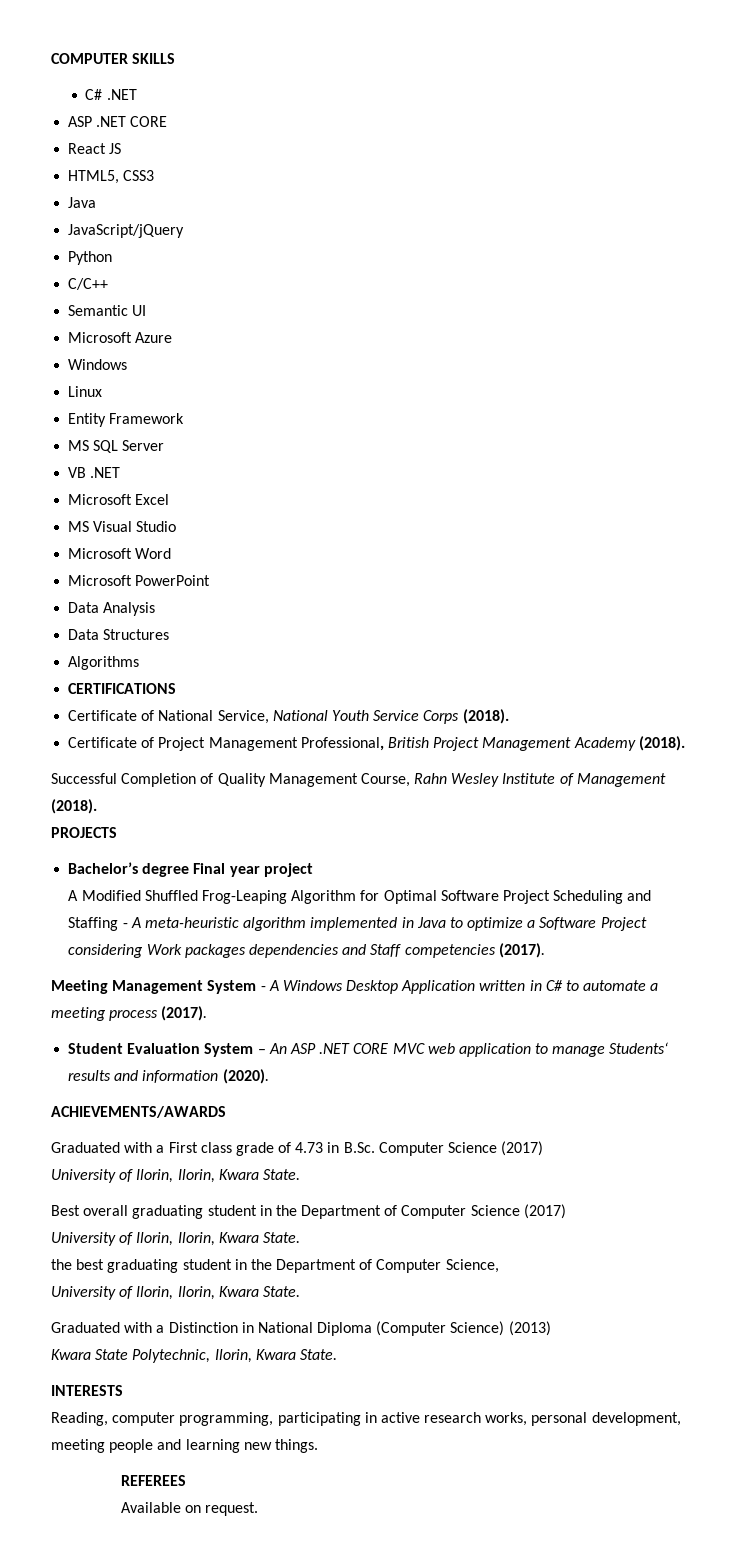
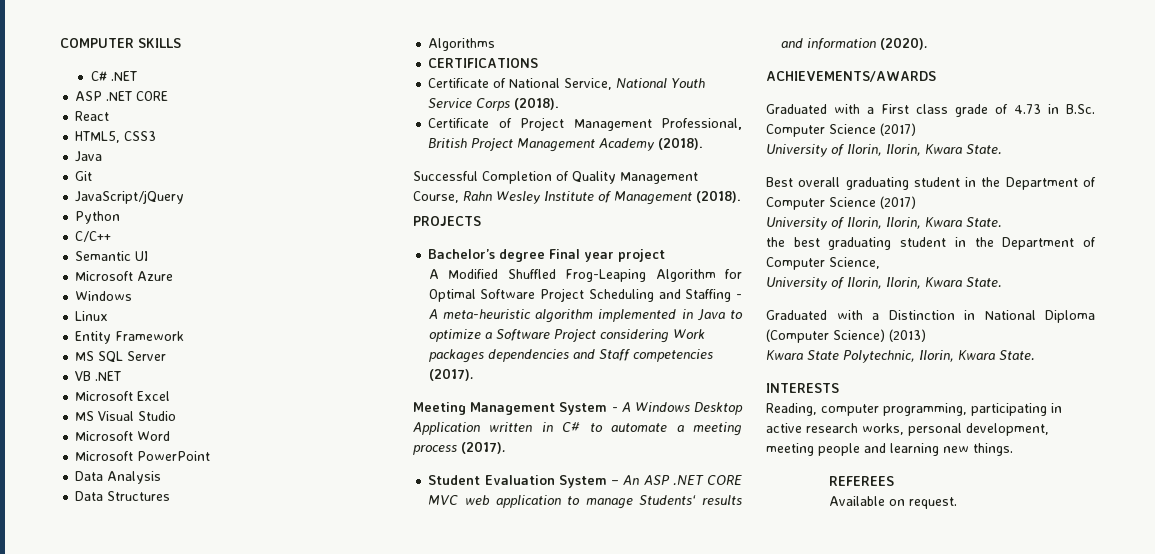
- React JS
+ React
+ Git

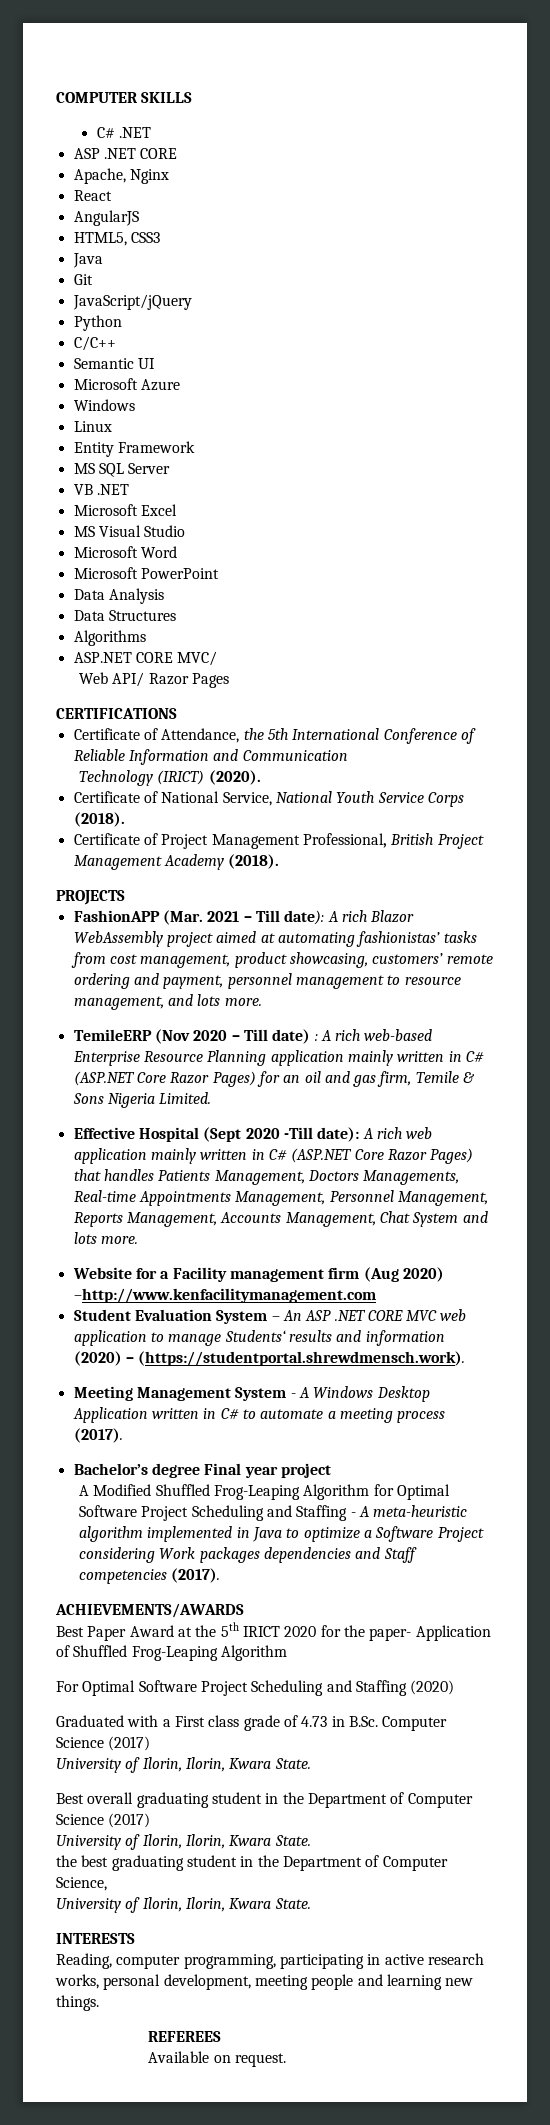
+ Apache, Nginx
+ AngularJS
+ ASP.NET CORE MVC/
+ Web API/ Razor Pages
  CERTIFICATIONS
+ Certificate of Attendance, the 5th International Conference of Reliable Information and Communication
+ Technology (IRICT) (2020).
- Successful Completion of Quality Management Course, Rahn Wesley Institute of Management (2018).
  PROJECTS
+ FashionAPP (Mar. 2021 – Till date): A rich Blazor WebAssembly project aimed at automating fashionistas’ tasks from cost management, product showcasing, customers’ remote ordering and payment, personnel management to resource management, and lots more.
+ TemileERP (Nov 2020 – Till date) : A rich web-based Enterprise Resource Planning application mainly written in C# (ASP.NET Core Razor Pages) for an oil and gas firm, Temile & Sons Nigeria Limited.
+ Effective Hospital (Sept 2020 -Till date): A rich web application mainly written in C# (ASP.NET Core Razor Pages) that handles Patients Management, Doctors Managements, Real-time Appointments Management, Personnel Management, Reports Management, Accounts Management, Chat System and lots more.
+ Website for a Facility management firm (Aug 2020) –http://www.kenfacilitymanagement.com
+ Student Evaluation System – An ASP .NET CORE MVC web application to manage Students‘ results and information (2020) – (https://studentportal.shrewdmensch.work).
+ Meeting Management System - A Windows Desktop Application written in C# to automate a meeting process (2017).
- Meeting Management System - A Windows Desktop Application written in C# to automate a meeting process (2017).
- Student Evaluation System – An ASP .NET CORE MVC web application to manage Students‘ results and information (2020).
  ACHIEVEMENTS/AWARDS
+ Best Paper Award at the 5th IRICT 2020 for the paper- Application of Shuffled Frog-Leaping Algorithm
+ For Optimal Software Project Scheduling and Staffing (2020)
- Graduated with a Distinction in National Diploma (Computer Science) (2013)
- Kwara State Polytechnic, Ilorin, Kwara State.

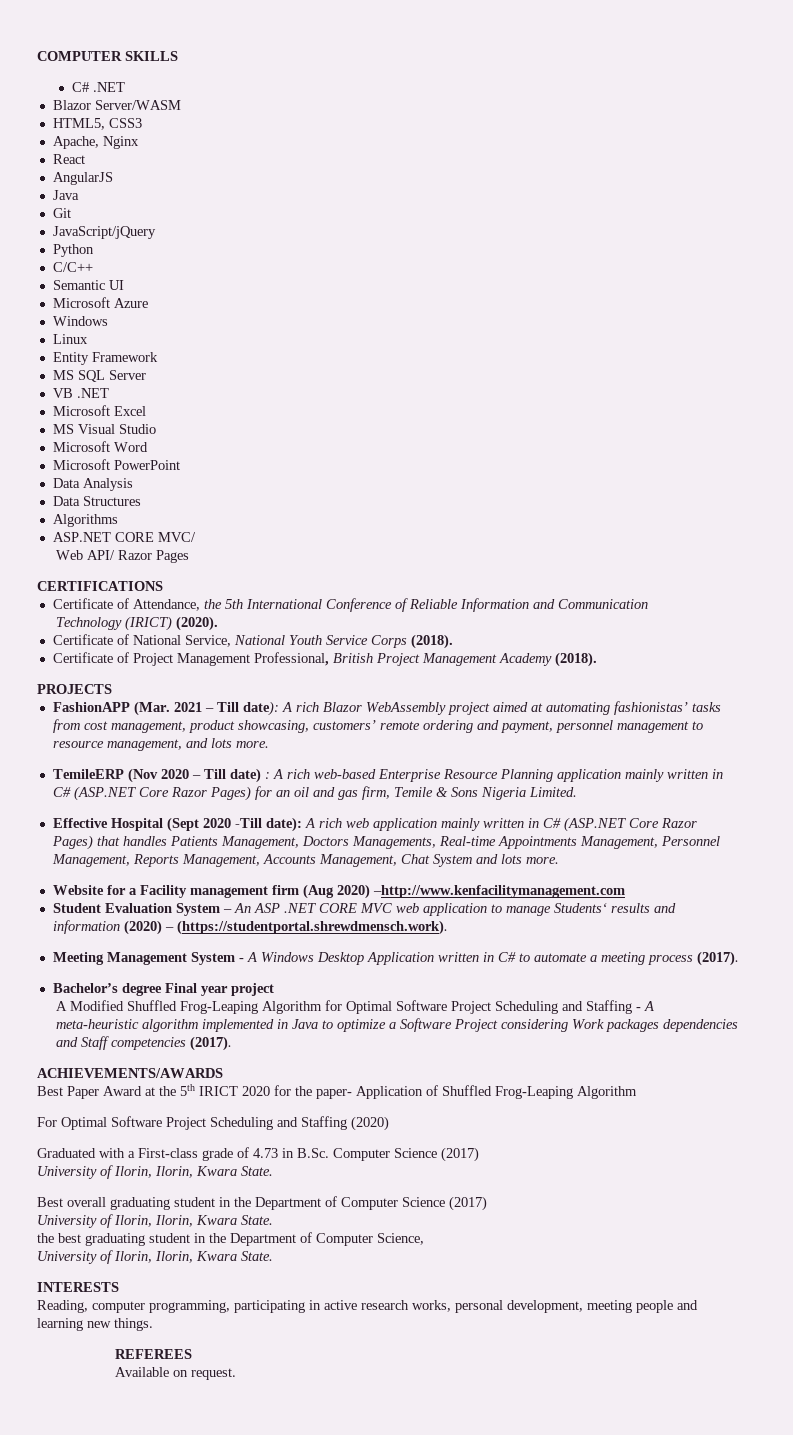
  C# .NET
- ASP .NET CORE
+ Blazor Server/WASM
+ HTML5, CSS3
- HTML5, CSS3
- Graduated with a First class grade of 4.73 in B.Sc. Computer Science (2017)
+ Graduated with a First-class grade of 4.73 in B.Sc. Computer Science (2017)

